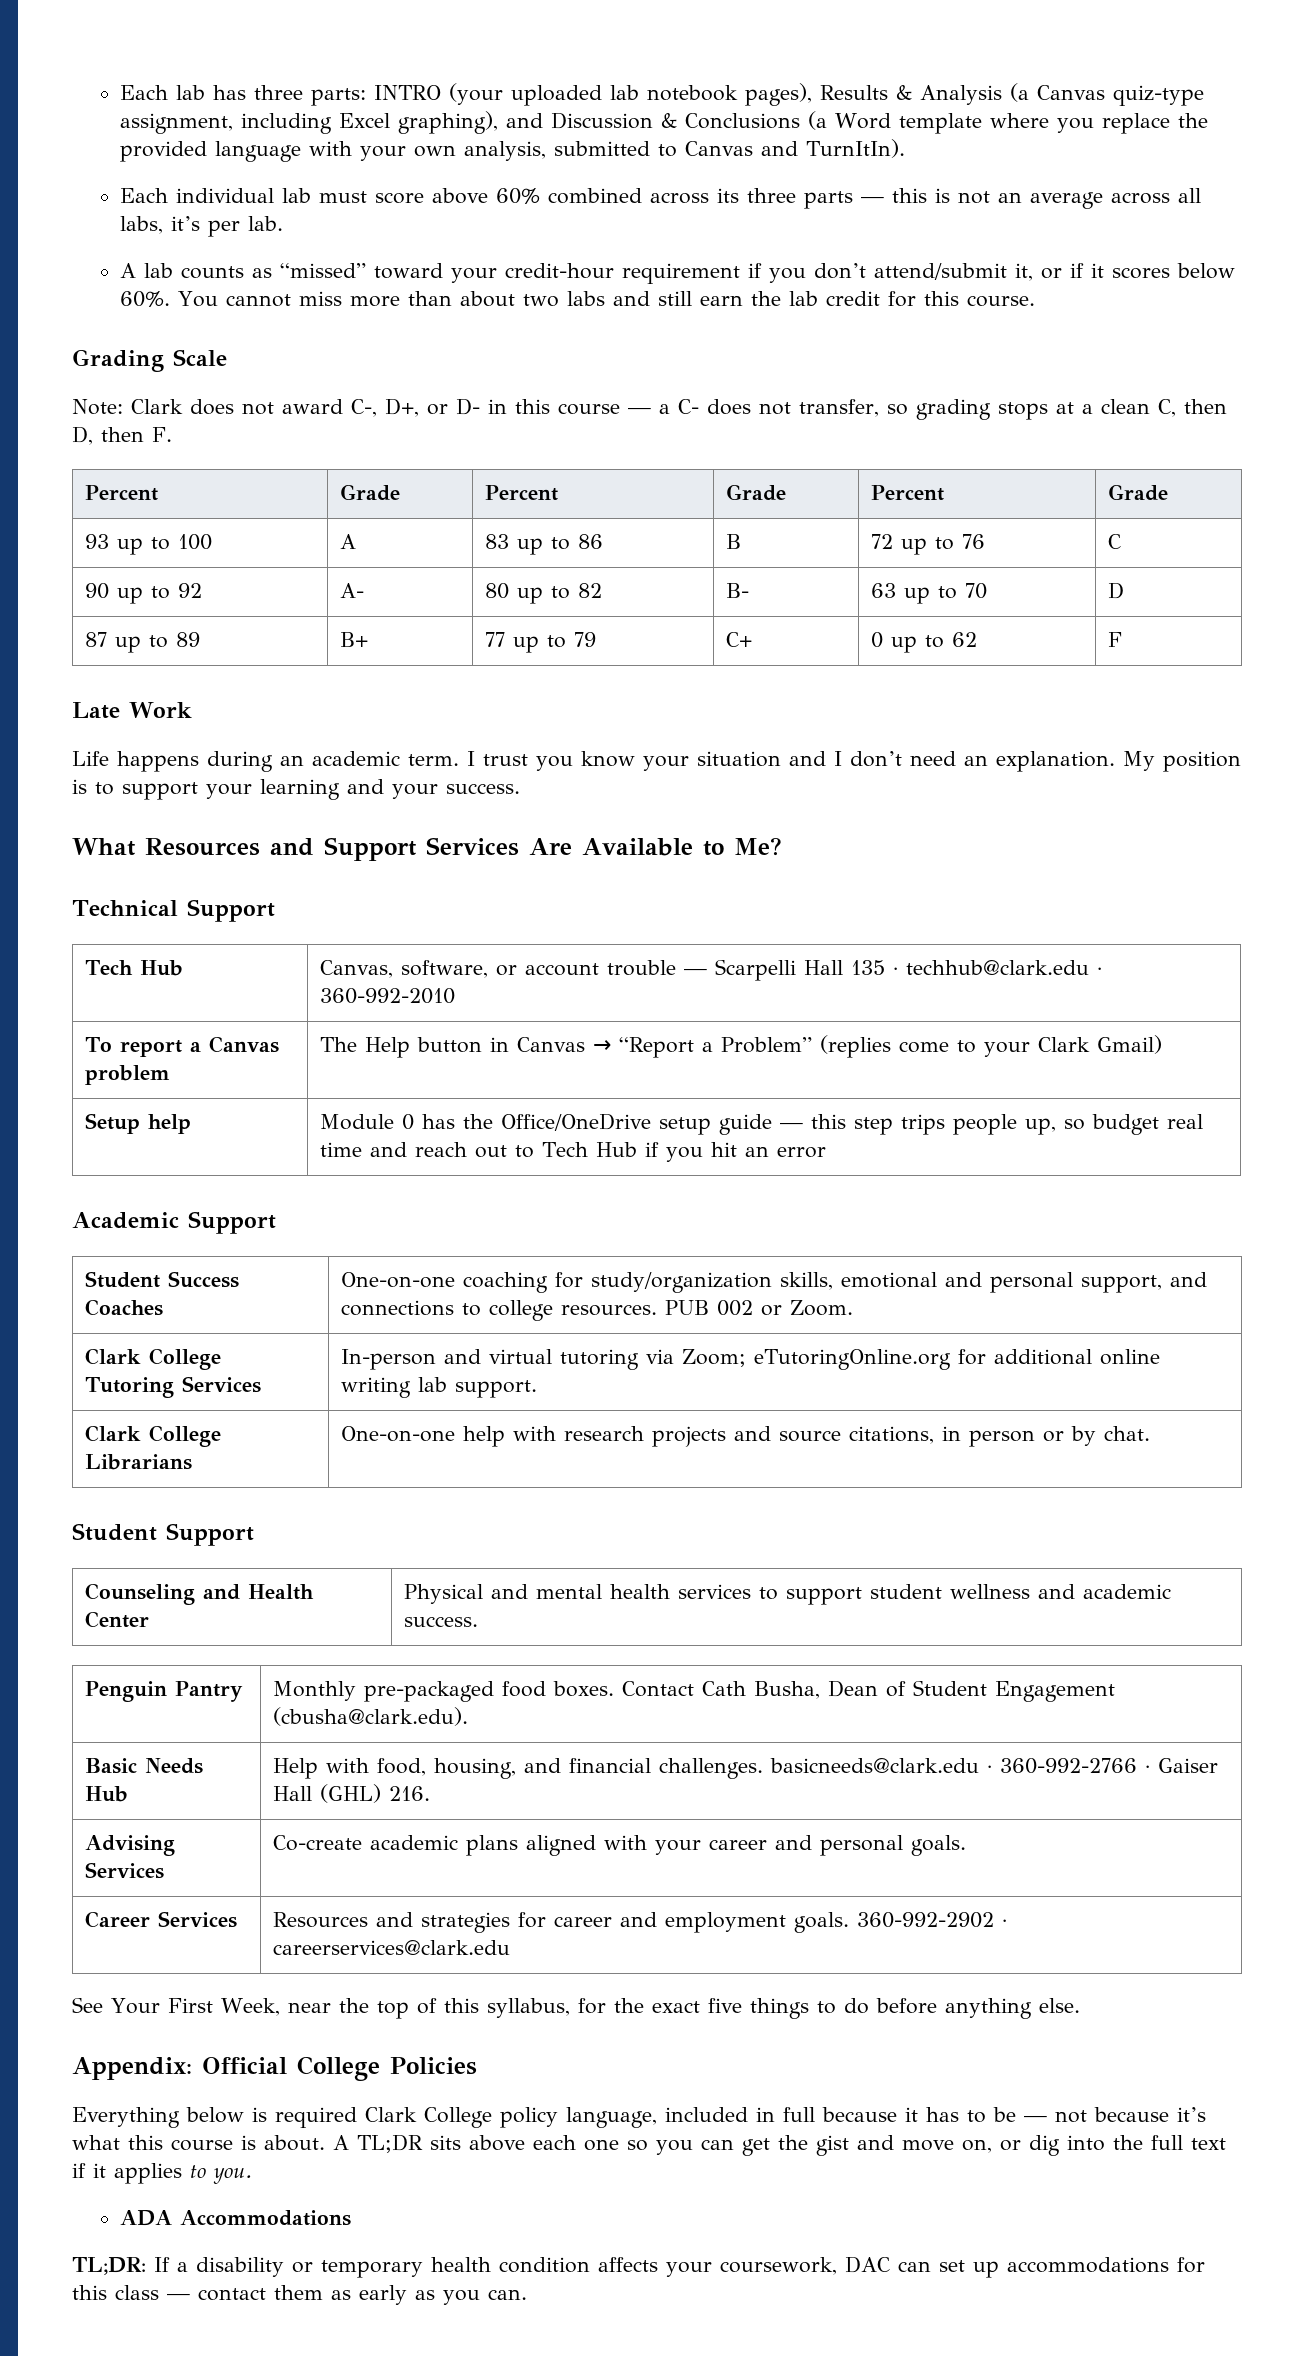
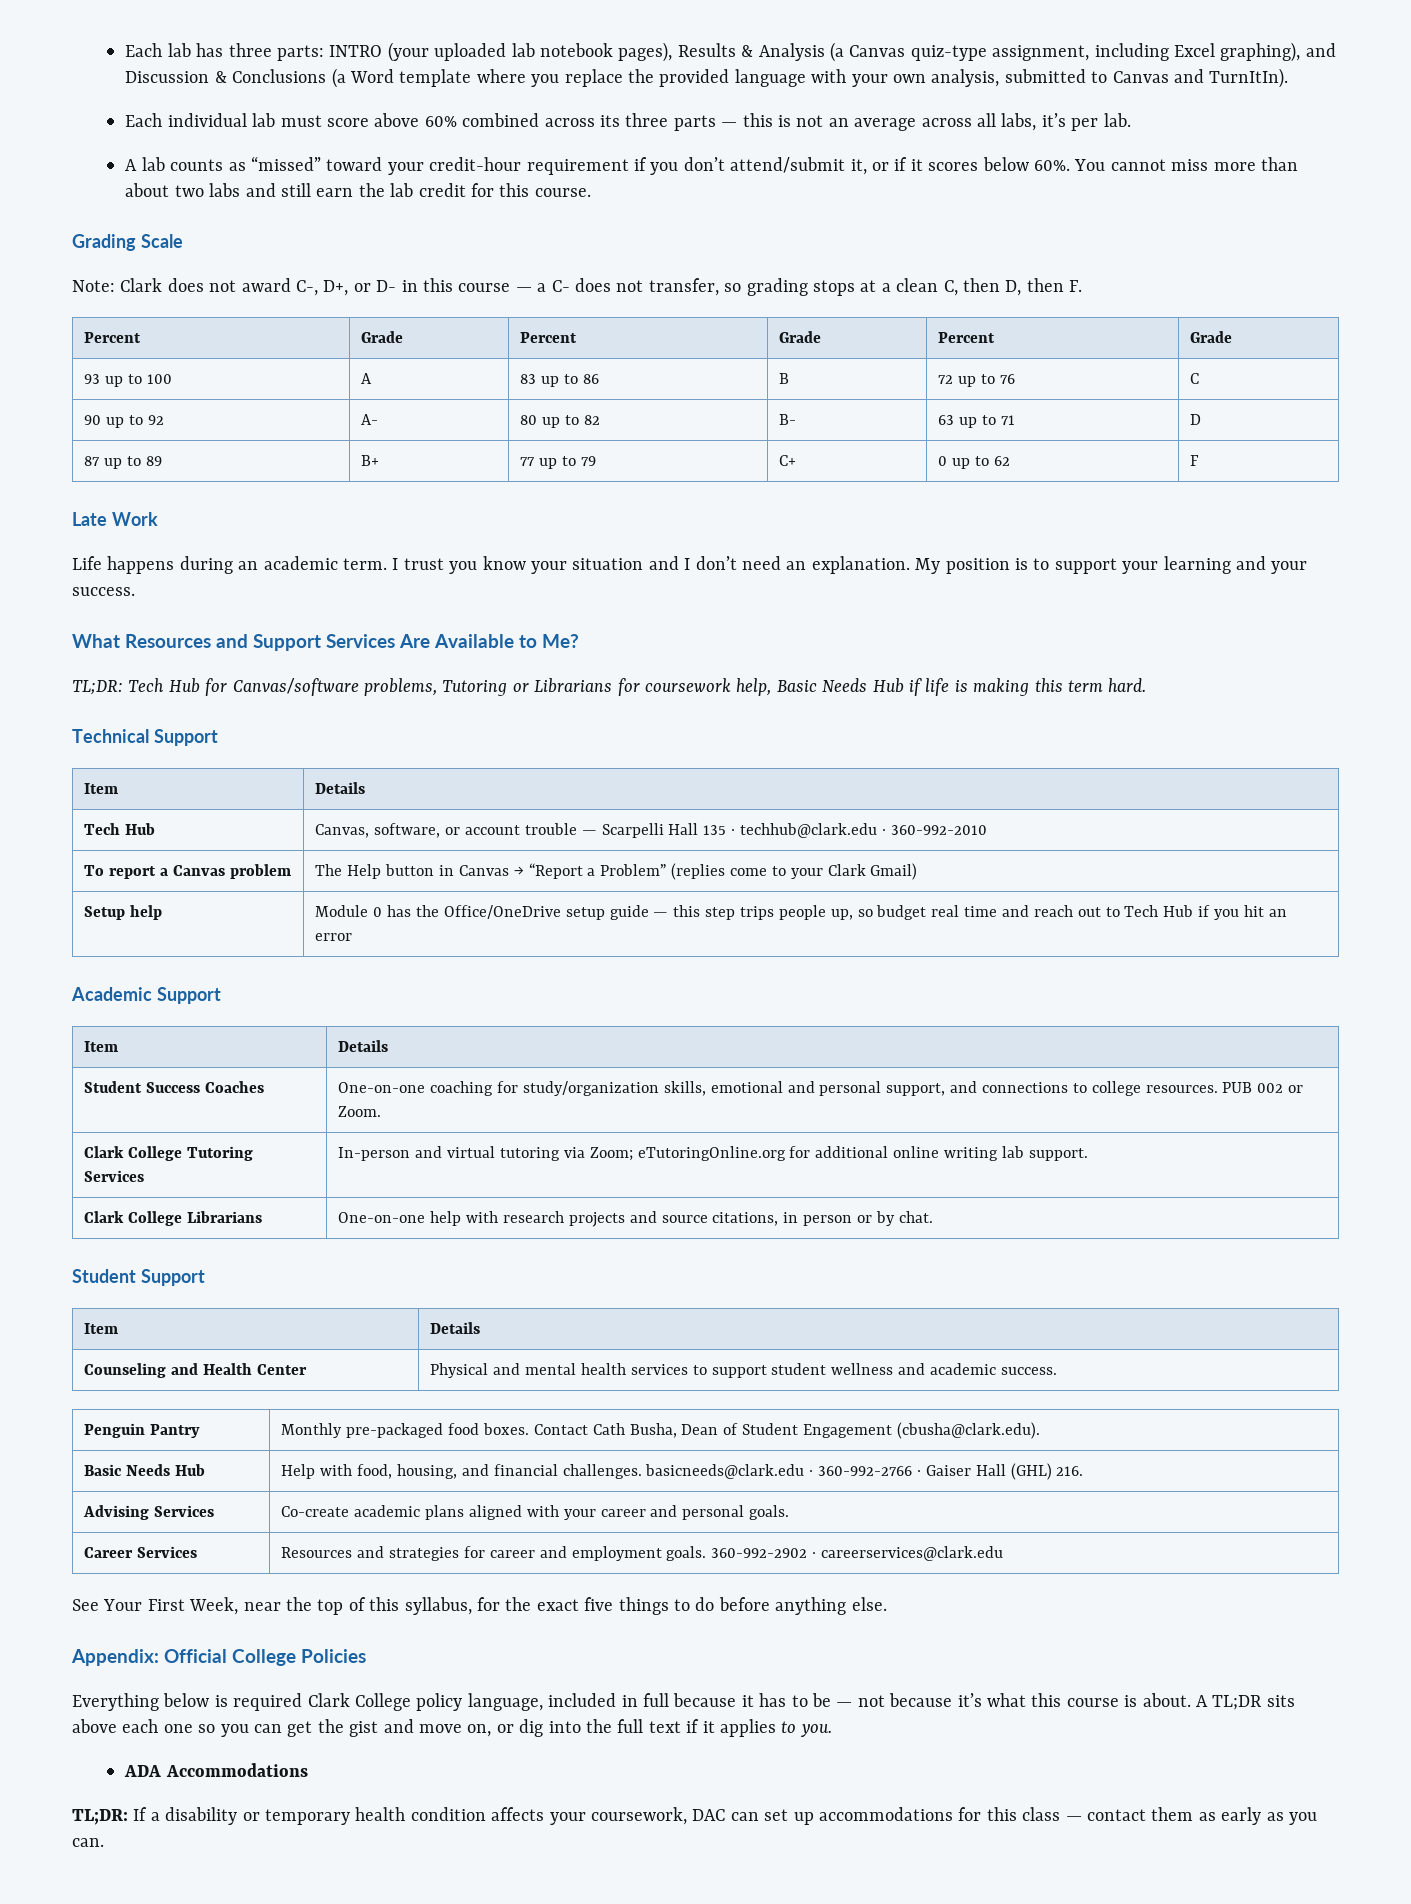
- 90 up to 92 | A- | 80 up to 82 | B- | 63 up to 70 | D
+ 90 up to 92 | A- | 80 up to 82 | B- | 63 up to 71 | D
+ TL;DR: Tech Hub for Canvas/software problems, Tutoring or Librarians for coursework help, Basic Needs Hub if life is making this term hard.
  Technical Support
+ Item | Details
  Academic Support
+ Item | Details
  Student Support
+ Item | Details

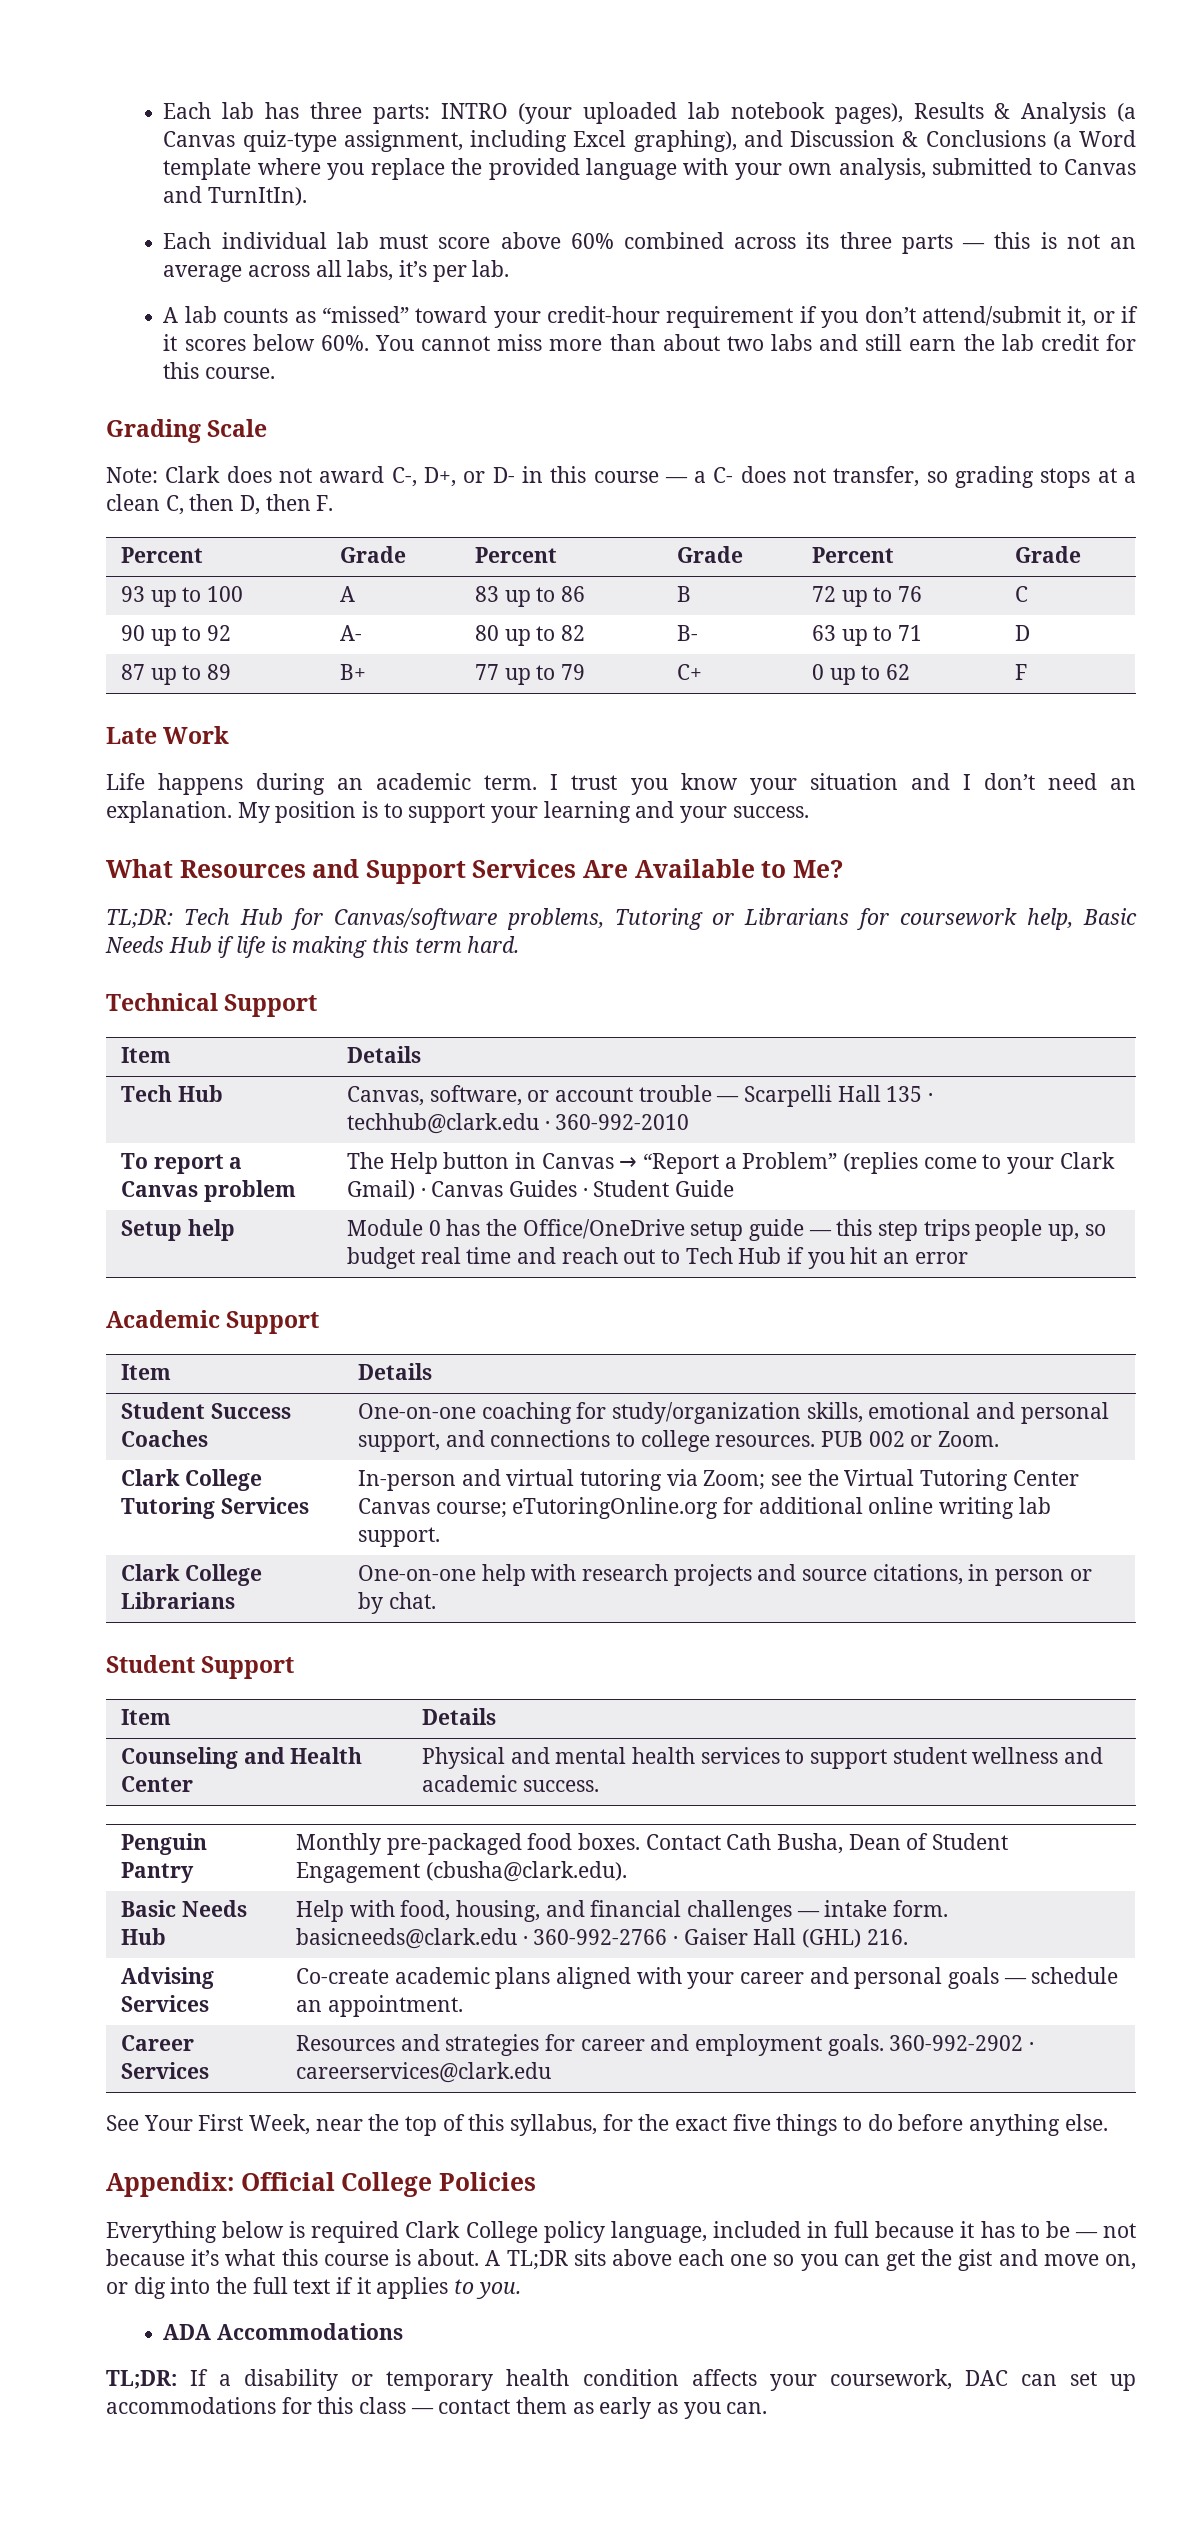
- To report a Canvas problem | The Help button in Canvas → “Report a Problem” (replies come to your Clark Gmail)
+ To report a Canvas problem | The Help button in Canvas → “Report a Problem” (replies come to your Clark Gmail) · Canvas Guides · Student Guide
- Clark College Tutoring Services | In-person and virtual tutoring via Zoom; eTutoringOnline.org for additional online writing lab support.
+ Clark College Tutoring Services | In-person and virtual tutoring via Zoom; see the Virtual Tutoring Center Canvas course; eTutoringOnline.org for additional online writing lab support.
- Basic Needs Hub | Help with food, housing, and financial challenges. basicneeds@clark.edu · 360-992-2766 · Gaiser Hall (GHL) 216.
+ Basic Needs Hub | Help with food, housing, and financial challenges — intake form. basicneeds@clark.edu · 360-992-2766 · Gaiser Hall (GHL) 216.
- Advising Services | Co-create academic plans aligned with your career and personal goals.
+ Advising Services | Co-create academic plans aligned with your career and personal goals — schedule an appointment.

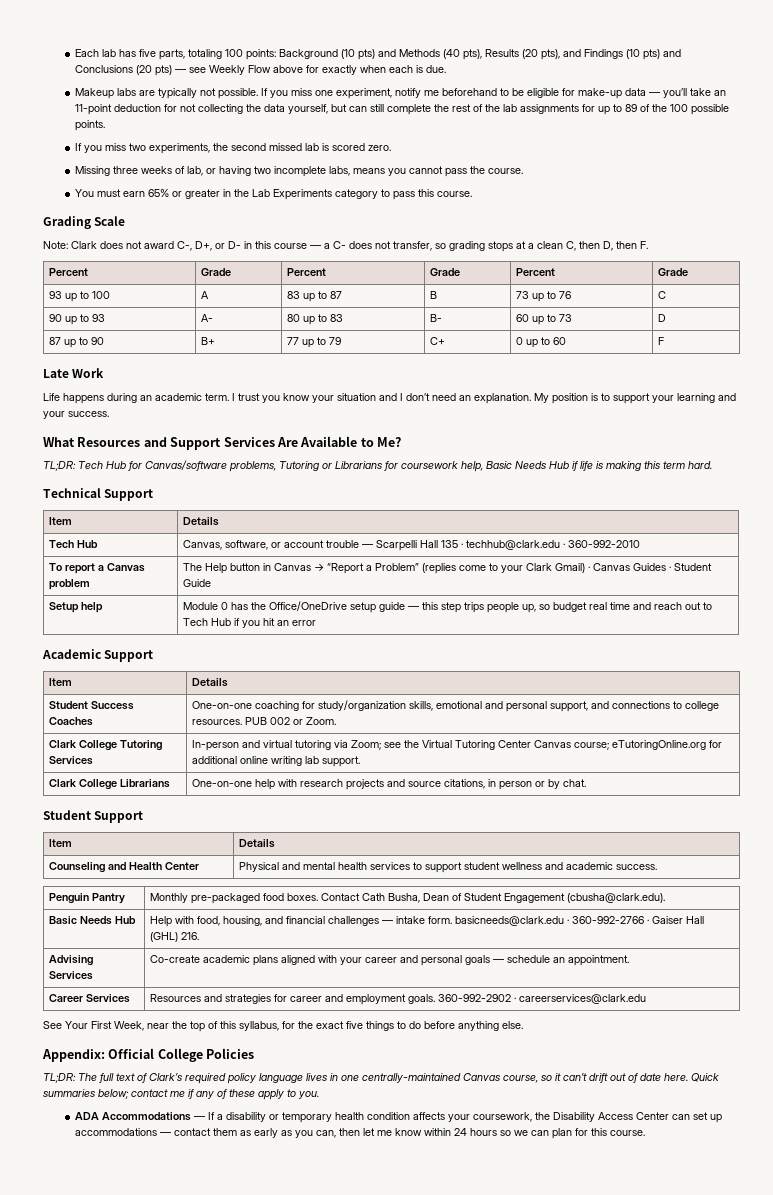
- Each lab has three parts: INTRO (your uploaded lab notebook pages), Results & Analysis (a Canvas quiz-type assignment, including Excel graphing), and Discussion & Conclusions (a Word template where you replace the provided language with your own analysis, submitted to Canvas and TurnItIn).
- Each individual lab must score above 60% combined across its three parts — this is not an average across all labs, it’s per lab.
- A lab counts as “missed” toward your credit-hour requirement if you don’t attend/submit it, or if it scores below 60%. You cannot miss more than about two labs and still earn the lab credit for this course.
+ Each lab has five parts, totaling 100 points: Background (10 pts) and Methods (40 pts), Results (20 pts), and Findings (10 pts) and Conclusions (20 pts) — see Weekly Flow above for exactly when each is due.
+ Makeup labs are typically not possible. If you miss one experiment, notify me beforehand to be eligible for make-up data — you’ll take an 11-point deduction for not collecting the data yourself, but can still complete the rest of the lab assignments for up to 89 of the 100 possible points.
+ If you miss two experiments, the second missed lab is scored zero.
+ Missing three weeks of lab, or having two incomplete labs, means you cannot pass the course.
+ You must earn 65% or greater in the Lab Experiments category to pass this course.
- 93 up to 100 | A | 83 up to 86 | B | 72 up to 76 | C
+ 93 up to 100 | A | 83 up to 87 | B | 73 up to 76 | C
- 90 up to 92 | A- | 80 up to 82 | B- | 63 up to 71 | D
+ 90 up to 93 | A- | 80 up to 83 | B- | 60 up to 73 | D
- 87 up to 89 | B+ | 77 up to 79 | C+ | 0 up to 62 | F
+ 87 up to 90 | B+ | 77 up to 79 | C+ | 0 up to 60 | F
- Everything below is required Clark College policy language, included in full because it has to be — not because it’s what this course is about. A TL;DR sits above each one so you can get the gist and move on, or dig into the full text if it applies to you.
+ TL;DR: The full text of Clark’s required policy language lives in one centrally-maintained Canvas course, so it can’t drift out of date here. Quick summaries below; contact me if any of these apply to you.
- ADA Accommodations
- TL;DR: If a disability or temporary health condition affects your coursework, DAC can set up accommodations for this class — contact them as early as you can.
+ ADA Accommodations — If a disability or temporary health condition affects your coursework, the Disability Access Center can set up accommodations — contact them as early as you can, then let me know within 24 hours so we can plan for this course.

